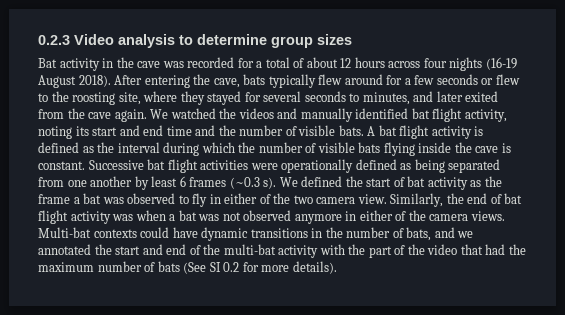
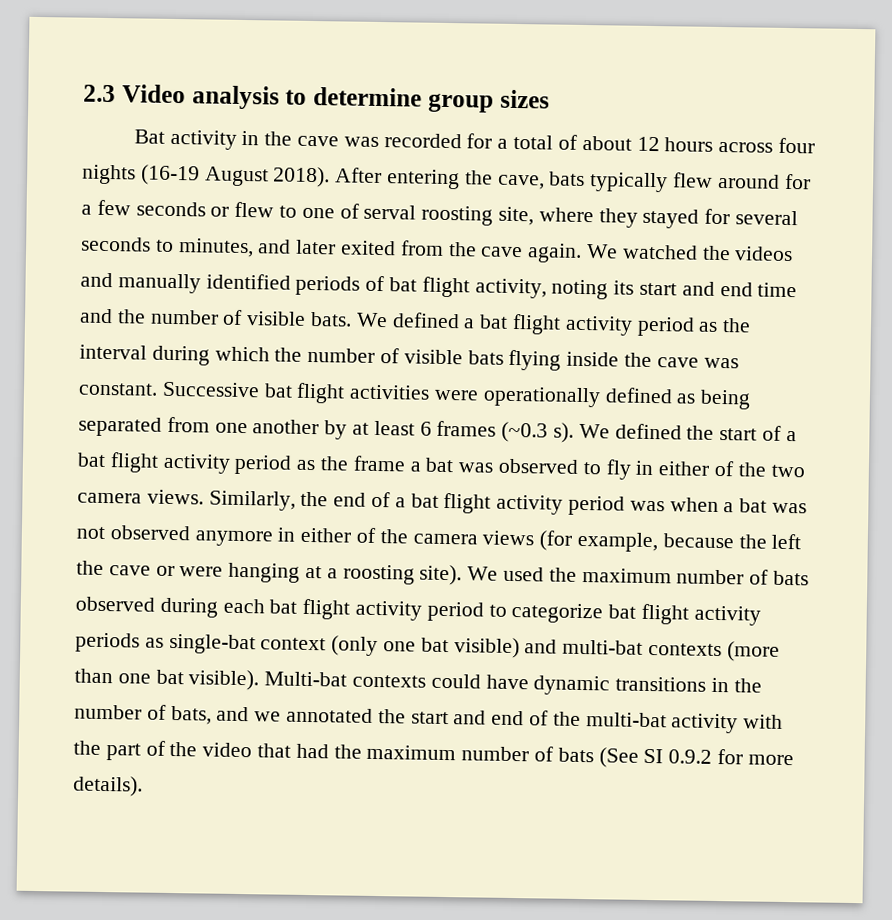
- 0.2.3 Video analysis to determine group sizes
+ 2.3 Video analysis to determine group sizes
- After entering the cave, bats typically flew around for a few seconds or flew to the roosting site, where they stayed for several seconds to minutes, and later exited from the cave again.
+ After entering the cave, bats typically flew around for a few seconds or flew to one of serval roosting site, where they stayed for several seconds to minutes, and later exited from the cave again.
- We watched the videos and manually identified bat flight activity, noting its start and end time and the number of visible bats.
+ We watched the videos and manually identified periods of bat flight activity, noting its start and end time and the number of visible bats.
- A bat flight activity is defined as the interval during which the number of visible bats flying inside the cave is constant.
+ We defined a bat flight activity period as the interval during which the number of visible bats flying inside the cave was constant.
- Successive bat flight activities were operationally defined as being separated from one another by least 6 frames (~0.3 s).
+ Successive bat flight activities were operationally defined as being separated from one another by at least 6 frames (~0.3 s).
- We defined the start of bat activity as the frame a bat was observed to fly in either of the two camera view.
+ We defined the start of a bat flight activity period as the frame a bat was observed to fly in either of the two camera views.
- Similarly, the end of bat flight activity was when a bat was not observed anymore in either of the camera views.
+ Similarly, the end of a bat flight activity period was when a bat was not observed anymore in either of the camera views (for example, because the left the cave or were hanging at a roosting site). We used the maximum number of bats observed during each bat flight activity period to categorize bat flight activity periods as single-bat context (only one bat visible) and multi-bat contexts (more than one bat visible).
- Multi-bat contexts could have dynamic transitions in the number of bats, and we annotated the start and end of the multi-bat activity with the part of the video that had the maximum number of bats (See SI 0.2 for more details).
+ Multi-bat contexts could have dynamic transitions in the number of bats, and we annotated the start and end of the multi-bat activity with the part of the video that had the maximum number of bats (See SI 0.9.2 for more details).

